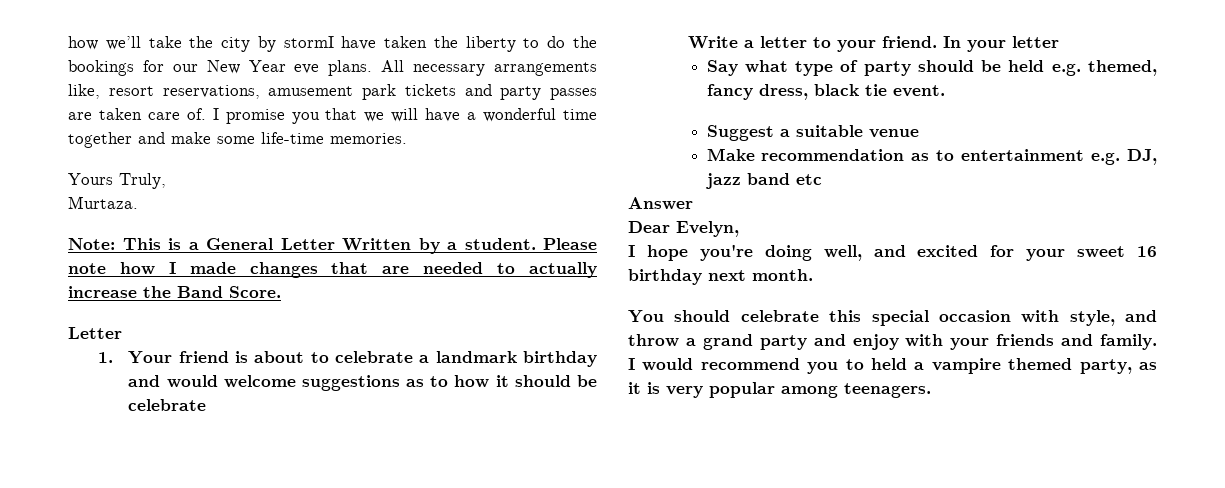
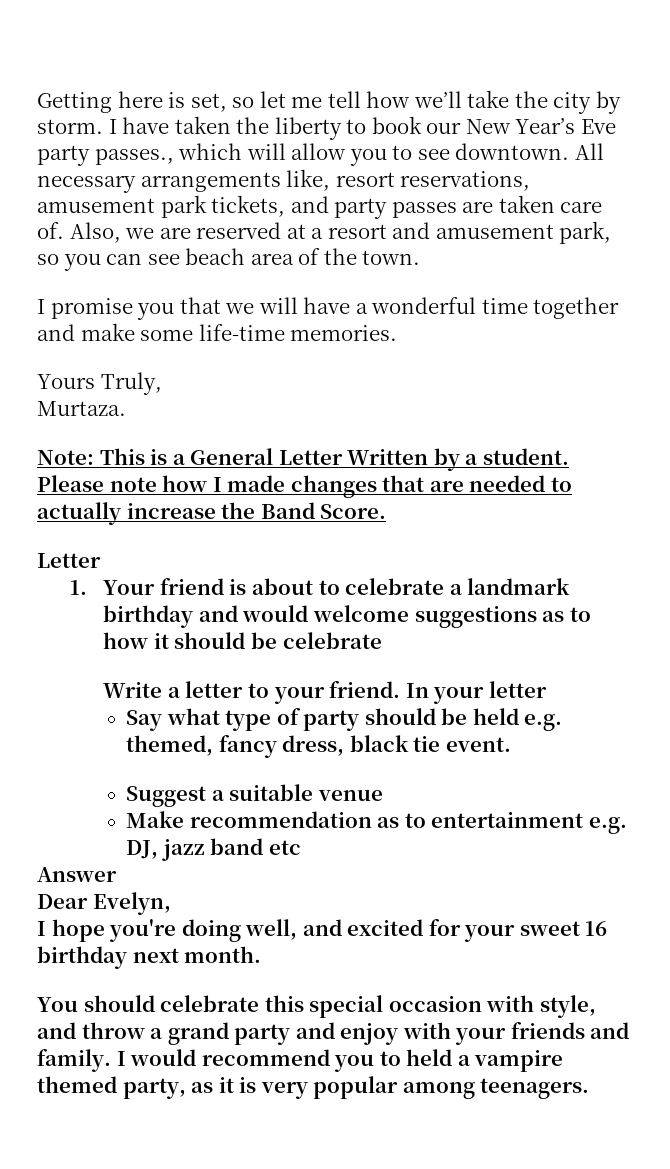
- how we’ll take the city by stormI have taken the liberty to do the bookings for our New Year eve plans.
+ Getting here is set, so let me tell how we’ll take the city by storm. I have taken the liberty to book our New Year’s Eve party passes., which will allow you to see downtown.
- All necessary arrangements like, resort reservations, amusement park tickets and party passes are taken care of. I promise you that we will have a wonderful time together and make some life-time memories.
+ All necessary arrangements like, resort reservations, amusement park tickets, and party passes are taken care of. Also, we are reserved at a resort and amusement park, so you can see beach area of the town.
+ I promise you that we will have a wonderful time together and make some life-time memories.

